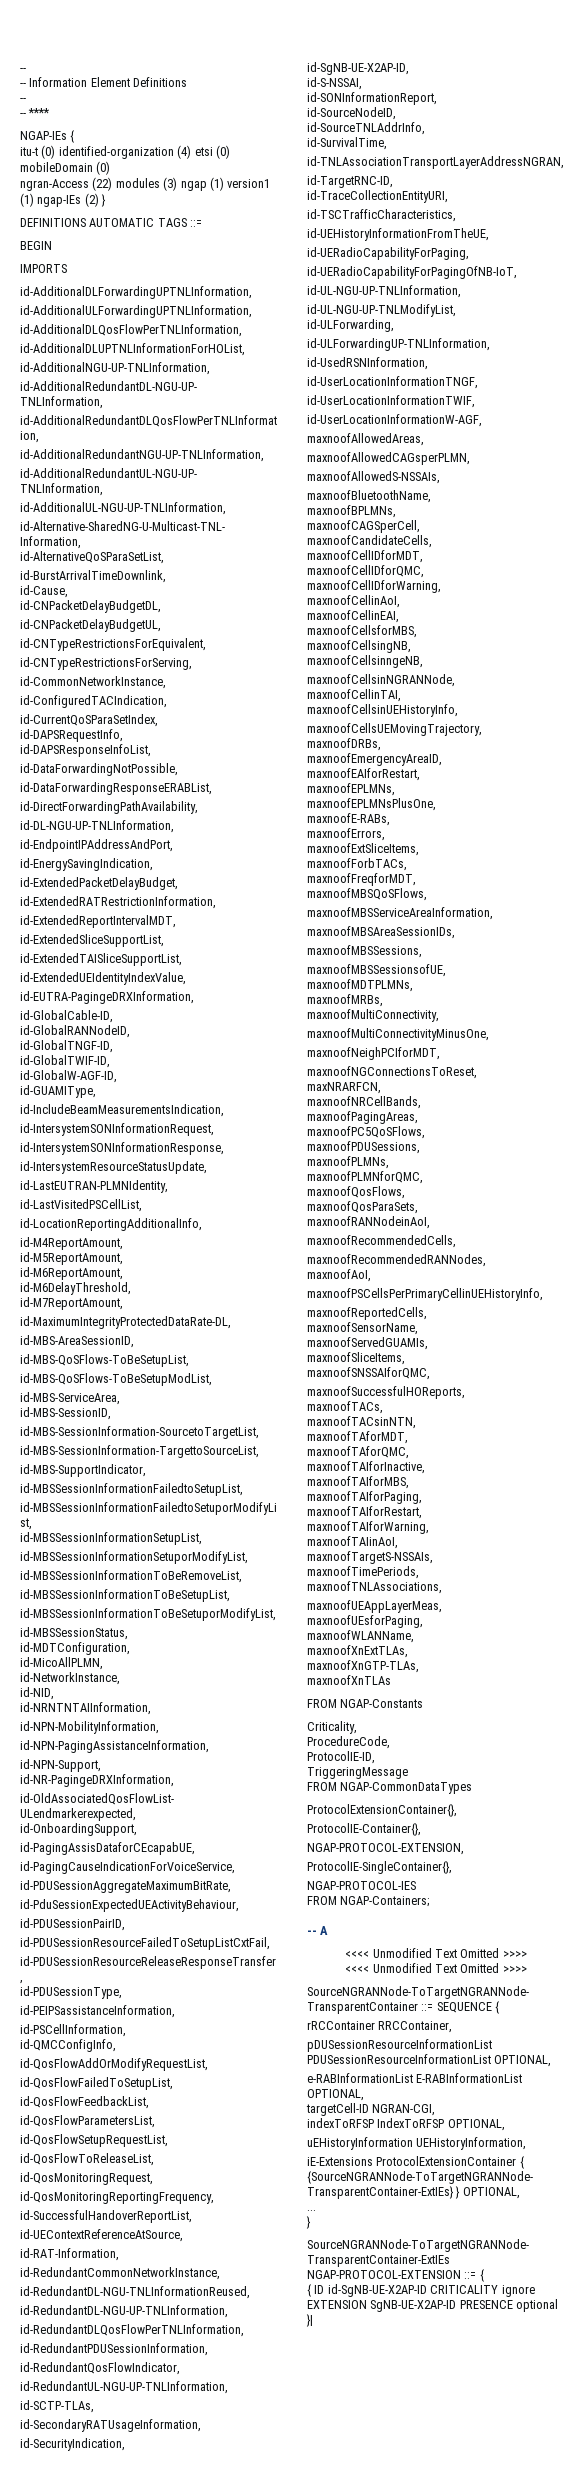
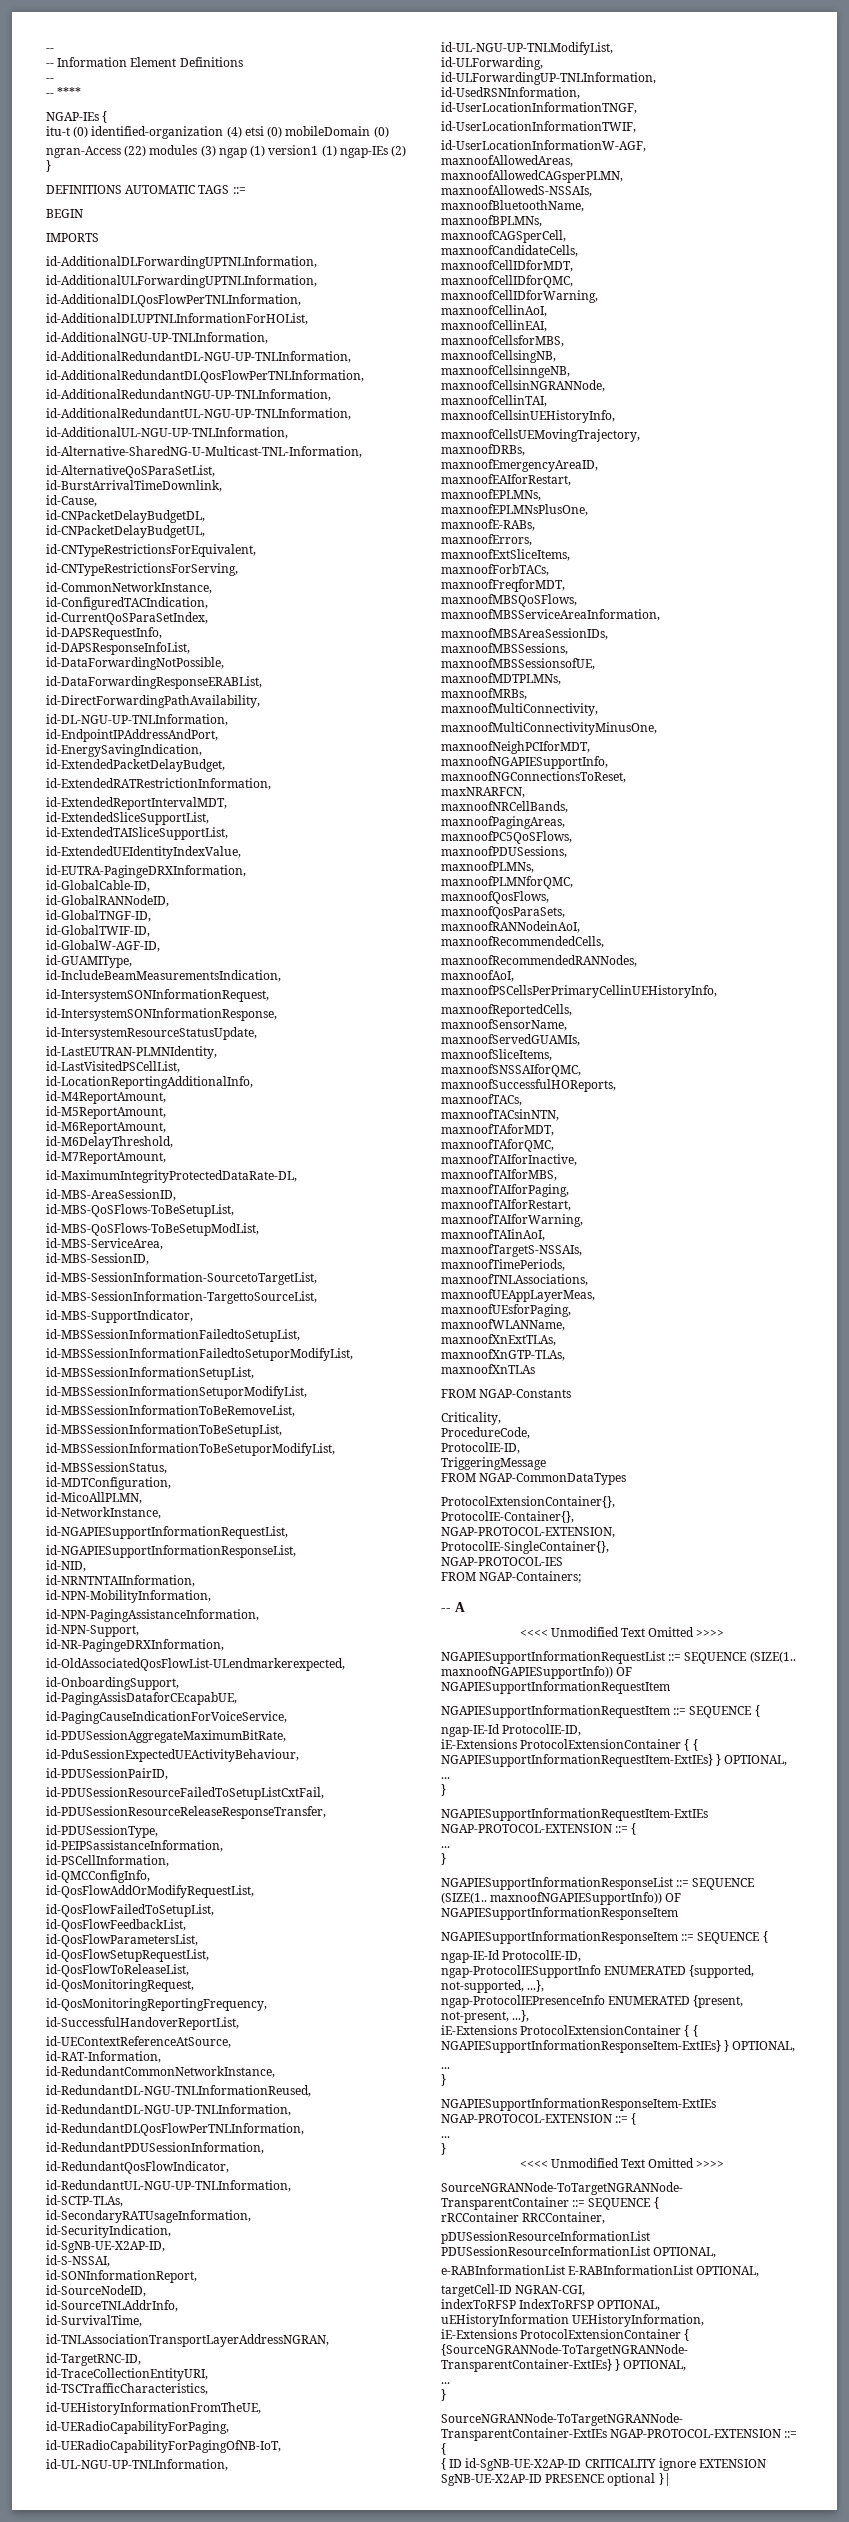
+ id-NGAPIESupportInformationRequestList,
+ id-NGAPIESupportInformationResponseList,
+ maxnoofNGAPIESupportInfo,
+ NGAPIESupportInformationRequestList ::= SEQUENCE (SIZE(1.. maxnoofNGAPIESupportInfo)) OF NGAPIESupportInformationRequestItem
+ NGAPIESupportInformationRequestItem ::= SEQUENCE {
+ ngap-IE-Id ProtocolIE-ID,
+ iE-Extensions ProtocolExtensionContainer { { NGAPIESupportInformationRequestItem-ExtIEs} } OPTIONAL,
+ ...
+ }
+ NGAPIESupportInformationRequestItem-ExtIEs NGAP-PROTOCOL-EXTENSION ::= {
+ ...
+ }
+ NGAPIESupportInformationResponseList ::= SEQUENCE (SIZE(1.. maxnoofNGAPIESupportInfo)) OF NGAPIESupportInformationResponseItem
+ NGAPIESupportInformationResponseItem ::= SEQUENCE {
+ ngap-IE-Id ProtocolIE-ID,
+ ngap-ProtocolIESupportInfo ENUMERATED {supported, not-supported, ...},
+ ngap-ProtocolIEPresenceInfo ENUMERATED {present, not-present, ...},
+ iE-Extensions ProtocolExtensionContainer { { NGAPIESupportInformationResponseItem-ExtIEs} } OPTIONAL,
+ ...
+ }
+ NGAPIESupportInformationResponseItem-ExtIEs NGAP-PROTOCOL-EXTENSION ::= {
+ ...
+ }

